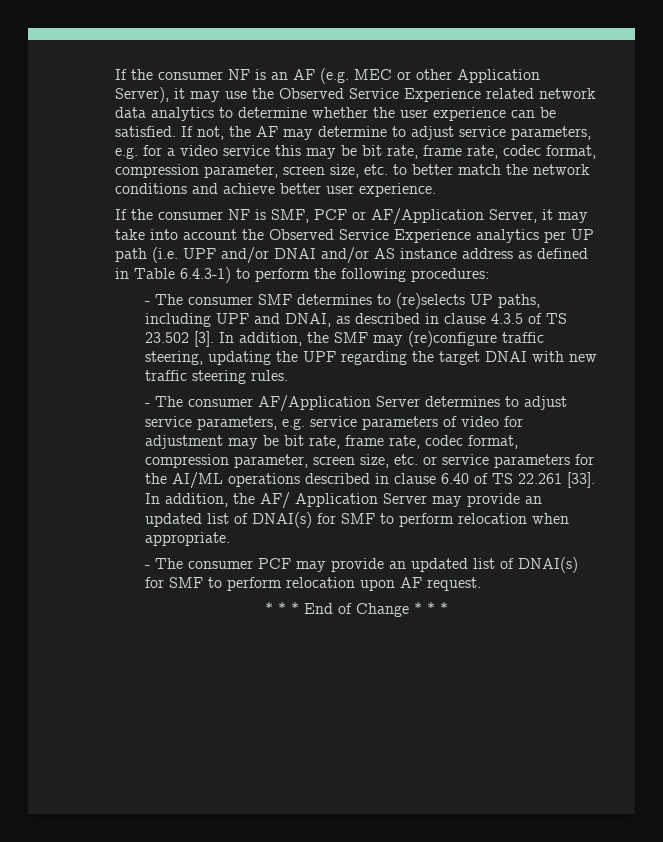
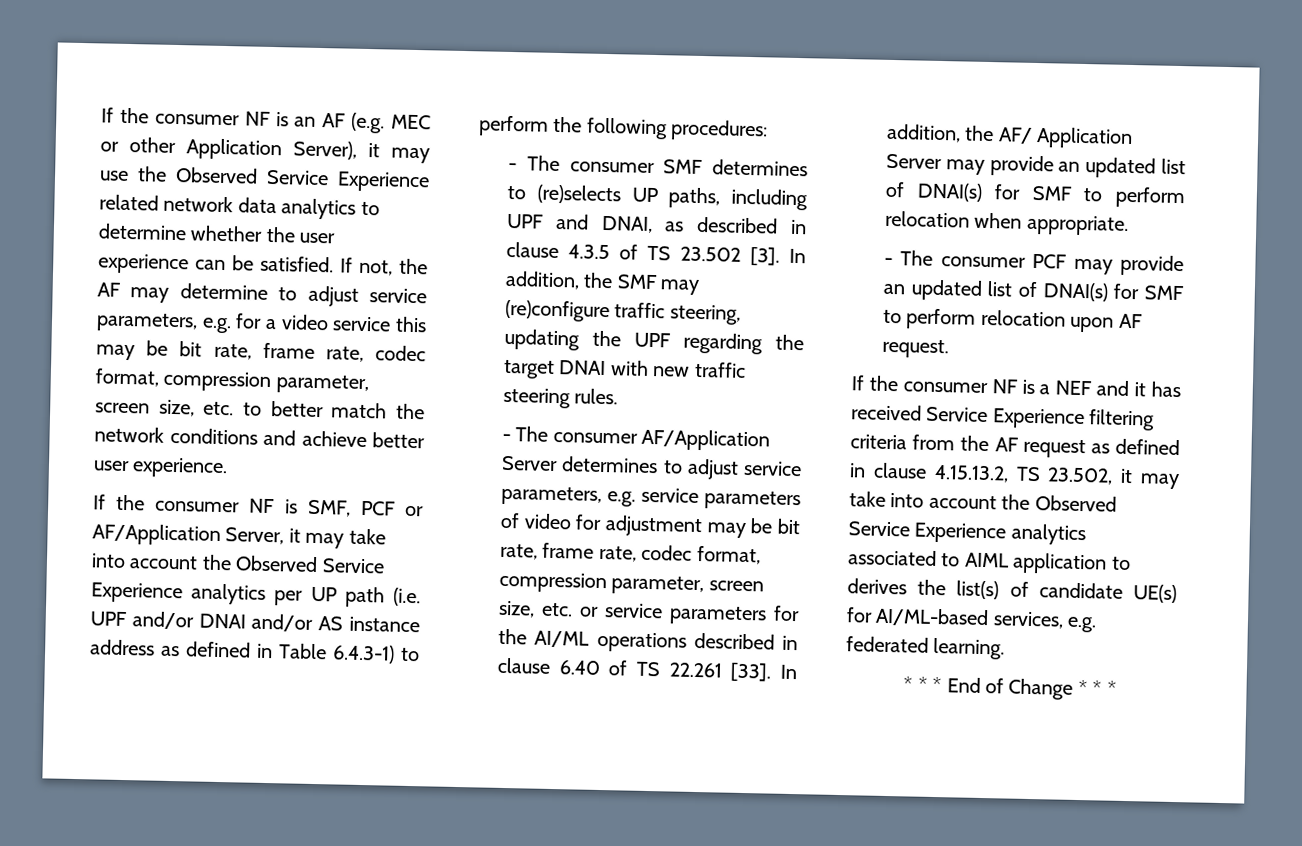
+ If the consumer NF is a NEF and it has received Service Experience filtering criteria from the AF request as defined in clause 4.15.13.2, TS 23.502, it may take into account the Observed Service Experience analytics associated to AIML application to derives the list(s) of candidate UE(s) for AI/ML-based services, e.g. federated learning.

